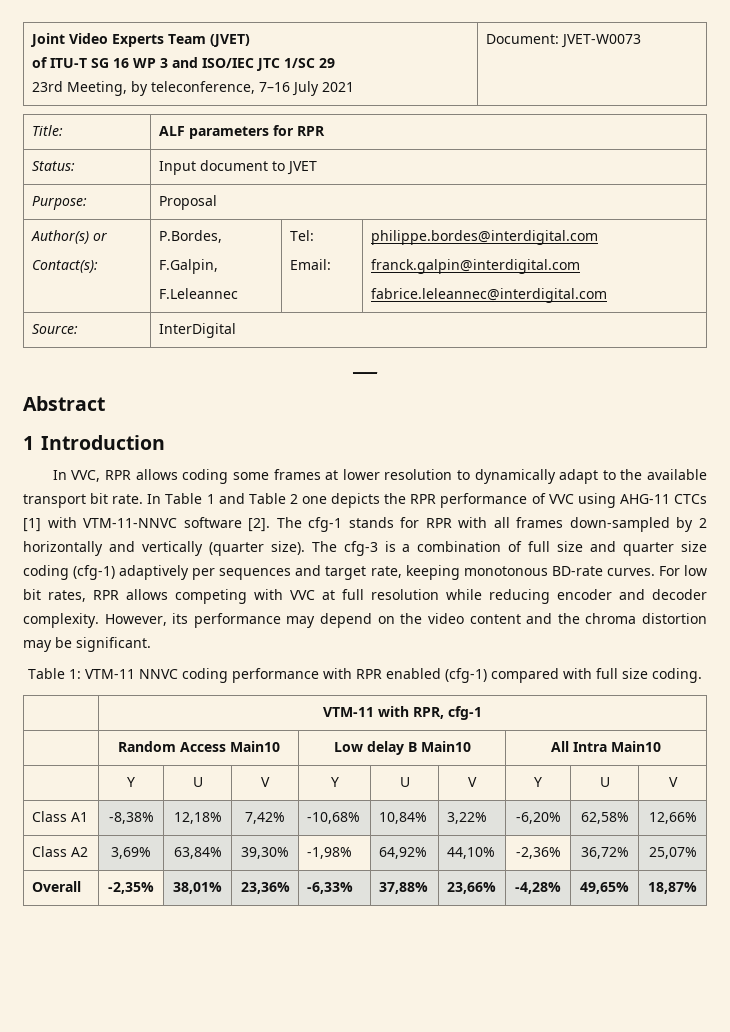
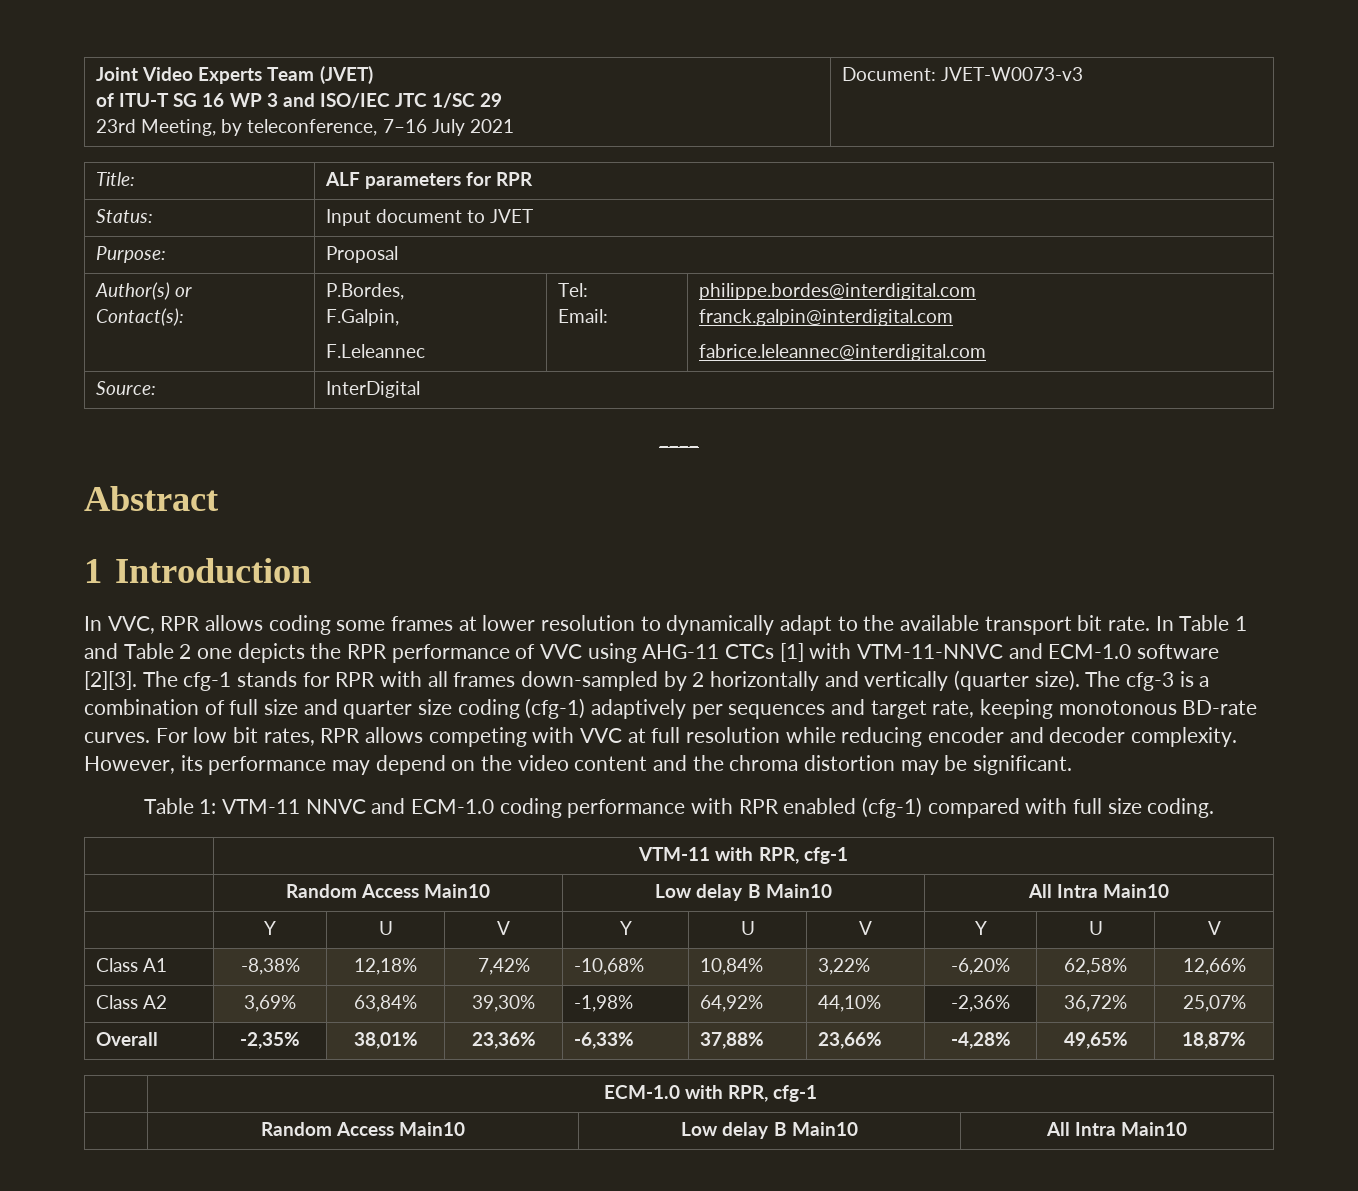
  Joint Video Experts Team (JVET)
  of ITU-T SG 16 WP 3 and ISO/IEC JTC 1/SC 29
- 23rd Meeting, by teleconference, 7–16 July 2021 | Document: JVET-W0073
+ 23rd Meeting, by teleconference, 7–16 July 2021 | Document: JVET-W0073-v3
- In Table 1 and Table 2 one depicts the RPR performance of VVC using AHG-11 CTCs [1] with VTM-11-NNVC software [2].
+ In Table 1 and Table 2 one depicts the RPR performance of VVC using AHG-11 CTCs [1] with VTM-11-NNVC and ECM-1.0 software [2][3].
- Table 1: VTM-11 NNVC coding performance with RPR enabled (cfg-1) compared with full size coding.
+ Table 1: VTM-11 NNVC and ECM-1.0 coding performance with RPR enabled (cfg-1) compared with full size coding.
+ | ECM-1.0 with RPR, cfg-1
+ | Random Access Main10 | Low delay B Main10 | All Intra Main10

